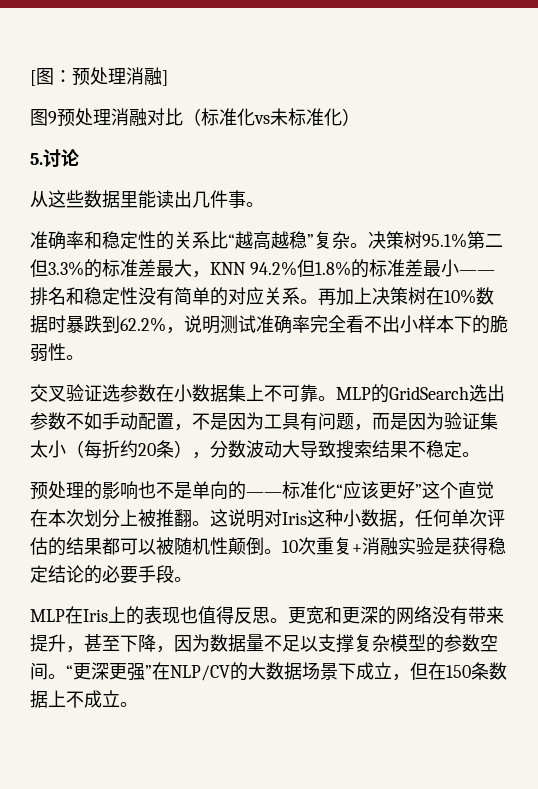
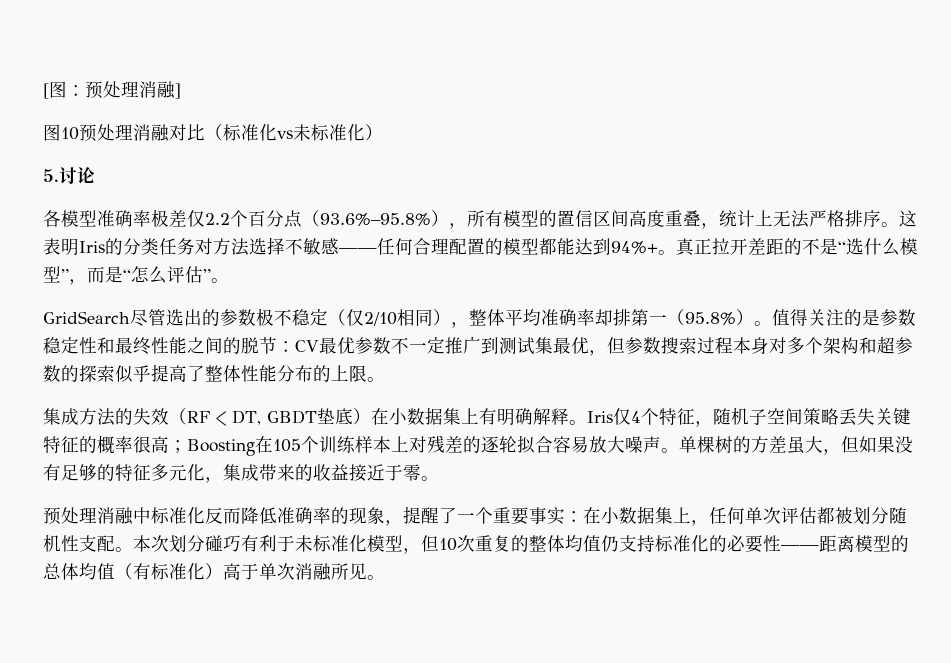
- 图9预处理消融对比（标准化vs未标准化）
+ 图10预处理消融对比（标准化vs未标准化）
- 从这些数据里能读出几件事。
- 准确率和稳定性的关系比“越高越稳”复杂。决策树95.1%第二但3.3%的标准差最大，KNN 94.2%但1.8%的标准差最小——排名和稳定性没有简单的对应关系。再加上决策树在10%数据时暴跌到62.2%，说明测试准确率完全看不出小样本下的脆弱性。
- 交叉验证选参数在小数据集上不可靠。MLP的GridSearch选出参数不如手动配置，不是因为工具有问题，而是因为验证集太小（每折约20条），分数波动大导致搜索结果不稳定。
- 预处理的影响也不是单向的——标准化“应该更好”这个直觉在本次划分上被推翻。这说明对Iris这种小数据，任何单次评估的结果都可以被随机性颠倒。10次重复+消融实验是获得稳定结论的必要手段。
- MLP在Iris上的表现也值得反思。更宽和更深的网络没有带来提升，甚至下降，因为数据量不足以支撑复杂模型的参数空间。“更深更强”在NLP/CV的大数据场景下成立，但在150条数据上不成立。
+ 各模型准确率极差仅2.2个百分点（93.6%–95.8%），所有模型的置信区间高度重叠，统计上无法严格排序。这表明Iris的分类任务对方法选择不敏感——任何合理配置的模型都能达到94%+。真正拉开差距的不是“选什么模型”，而是“怎么评估”。
+ GridSearch尽管选出的参数极不稳定（仅2/10相同），整体平均准确率却排第一（95.8%）。值得关注的是参数稳定性和最终性能之间的脱节：CV最优参数不一定推广到测试集最优，但参数搜索过程本身对多个架构和超参数的探索似乎提高了整体性能分布的上限。
+ 集成方法的失效（RF < DT, GBDT垫底）在小数据集上有明确解释。Iris仅4个特征，随机子空间策略丢失关键特征的概率很高；Boosting在105个训练样本上对残差的逐轮拟合容易放大噪声。单棵树的方差虽大，但如果没有足够的特征多元化，集成带来的收益接近于零。
+ 预处理消融中标准化反而降低准确率的现象，提醒了一个重要事实：在小数据集上，任何单次评估都被划分随机性支配。本次划分碰巧有利于未标准化模型，但10次重复的整体均值仍支持标准化的必要性——距离模型的总体均值（有标准化）高于单次消融所见。

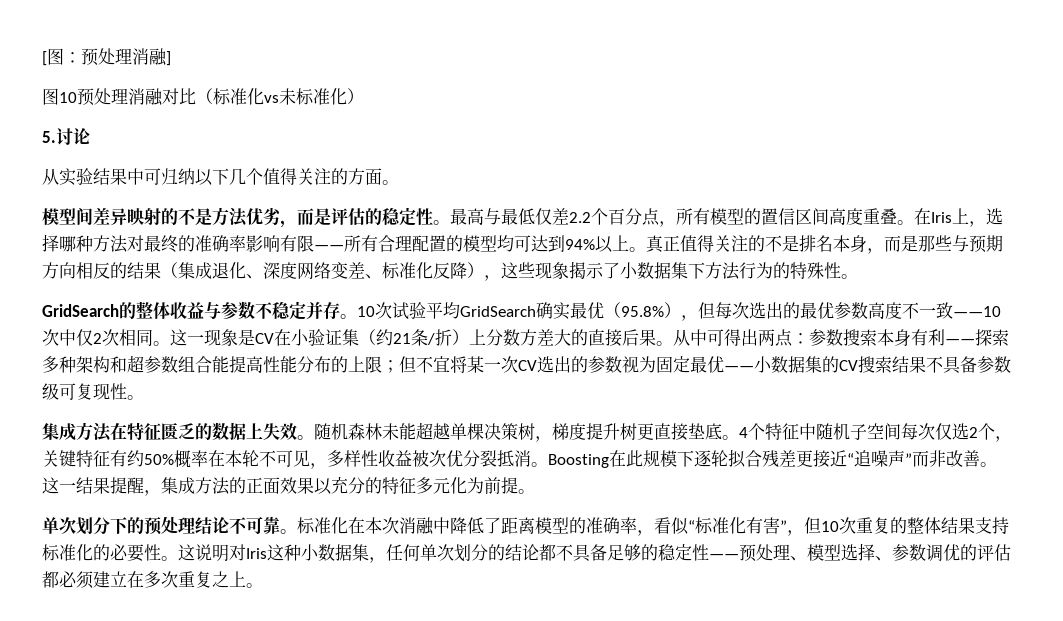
- 各模型准确率极差仅2.2个百分点（93.6%–95.8%），所有模型的置信区间高度重叠，统计上无法严格排序。这表明Iris的分类任务对方法选择不敏感——任何合理配置的模型都能达到94%+。真正拉开差距的不是“选什么模型”，而是“怎么评估”。
- GridSearch尽管选出的参数极不稳定（仅2/10相同），整体平均准确率却排第一（95.8%）。值得关注的是参数稳定性和最终性能之间的脱节：CV最优参数不一定推广到测试集最优，但参数搜索过程本身对多个架构和超参数的探索似乎提高了整体性能分布的上限。
- 集成方法的失效（RF < DT, GBDT垫底）在小数据集上有明确解释。Iris仅4个特征，随机子空间策略丢失关键特征的概率很高；Boosting在105个训练样本上对残差的逐轮拟合容易放大噪声。单棵树的方差虽大，但如果没有足够的特征多元化，集成带来的收益接近于零。
- 预处理消融中标准化反而降低准确率的现象，提醒了一个重要事实：在小数据集上，任何单次评估都被划分随机性支配。本次划分碰巧有利于未标准化模型，但10次重复的整体均值仍支持标准化的必要性——距离模型的总体均值（有标准化）高于单次消融所见。
+ 从实验结果中可归纳以下几个值得关注的方面。
+ 模型间差异映射的不是方法优劣，而是评估的稳定性。最高与最低仅差2.2个百分点，所有模型的置信区间高度重叠。在Iris上，选择哪种方法对最终的准确率影响有限——所有合理配置的模型均可达到94%以上。真正值得关注的不是排名本身，而是那些与预期方向相反的结果（集成退化、深度网络变差、标准化反降），这些现象揭示了小数据集下方法行为的特殊性。
+ GridSearch的整体收益与参数不稳定并存。10次试验平均GridSearch确实最优（95.8%），但每次选出的最优参数高度不一致——10次中仅2次相同。这一现象是CV在小验证集（约21条/折）上分数方差大的直接后果。从中可得出两点：参数搜索本身有利——探索多种架构和超参数组合能提高性能分布的上限；但不宜将某一次CV选出的参数视为固定最优——小数据集的CV搜索结果不具备参数级可复现性。
+ 集成方法在特征匮乏的数据上失效。随机森林未能超越单棵决策树，梯度提升树更直接垫底。4个特征中随机子空间每次仅选2个，关键特征有约50%概率在本轮不可见，多样性收益被次优分裂抵消。Boosting在此规模下逐轮拟合残差更接近“追噪声”而非改善。这一结果提醒，集成方法的正面效果以充分的特征多元化为前提。
+ 单次划分下的预处理结论不可靠。标准化在本次消融中降低了距离模型的准确率，看似“标准化有害”，但10次重复的整体结果支持标准化的必要性。这说明对Iris这种小数据集，任何单次划分的结论都不具备足够的稳定性——预处理、模型选择、参数调优的评估都必须建立在多次重复之上。

